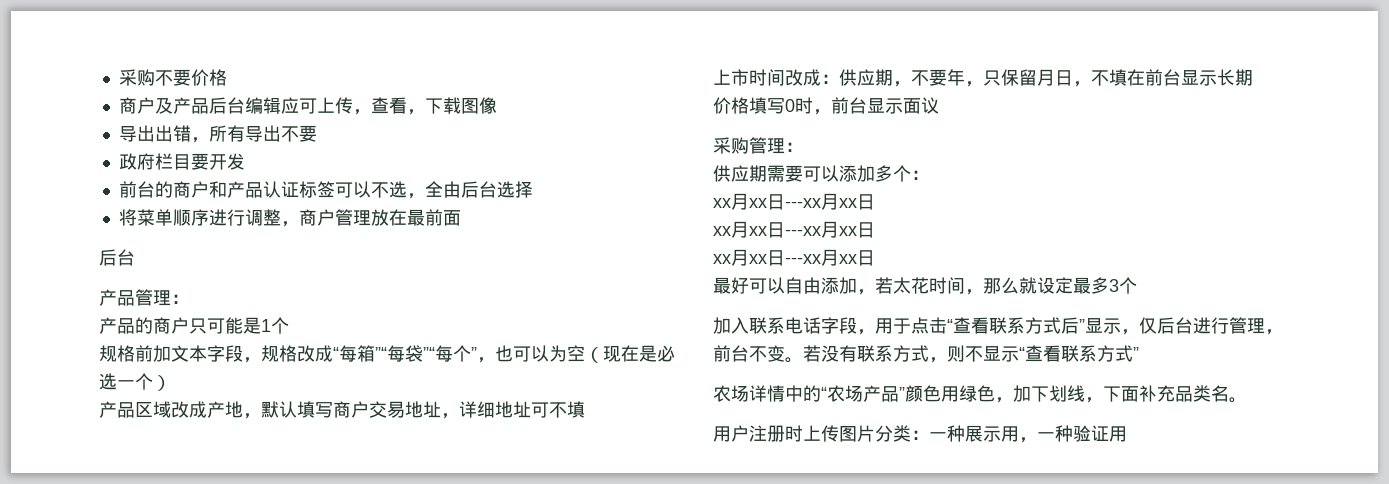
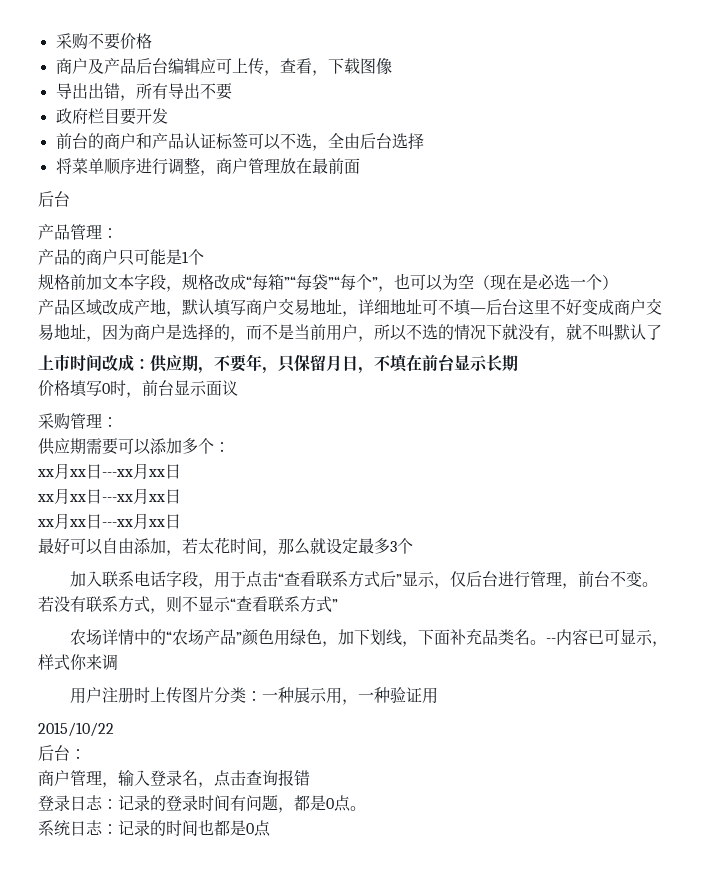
- 产品区域改成产地，默认填写商户交易地址，详细地址可不填
+ 产品区域改成产地，默认填写商户交易地址，详细地址可不填—后台这里不好变成商户交易地址，因为商户是选择的，而不是当前用户，所以不选的情况下就没有，就不叫默认了
+ --内容已可显示，样式你来调
+ 2015/10/22
+ 后台：
+ 商户管理，输入登录名，点击查询报错
+ 登录日志：记录的登录时间有问题，都是0点。
+ 系统日志：记录的时间也都是0点

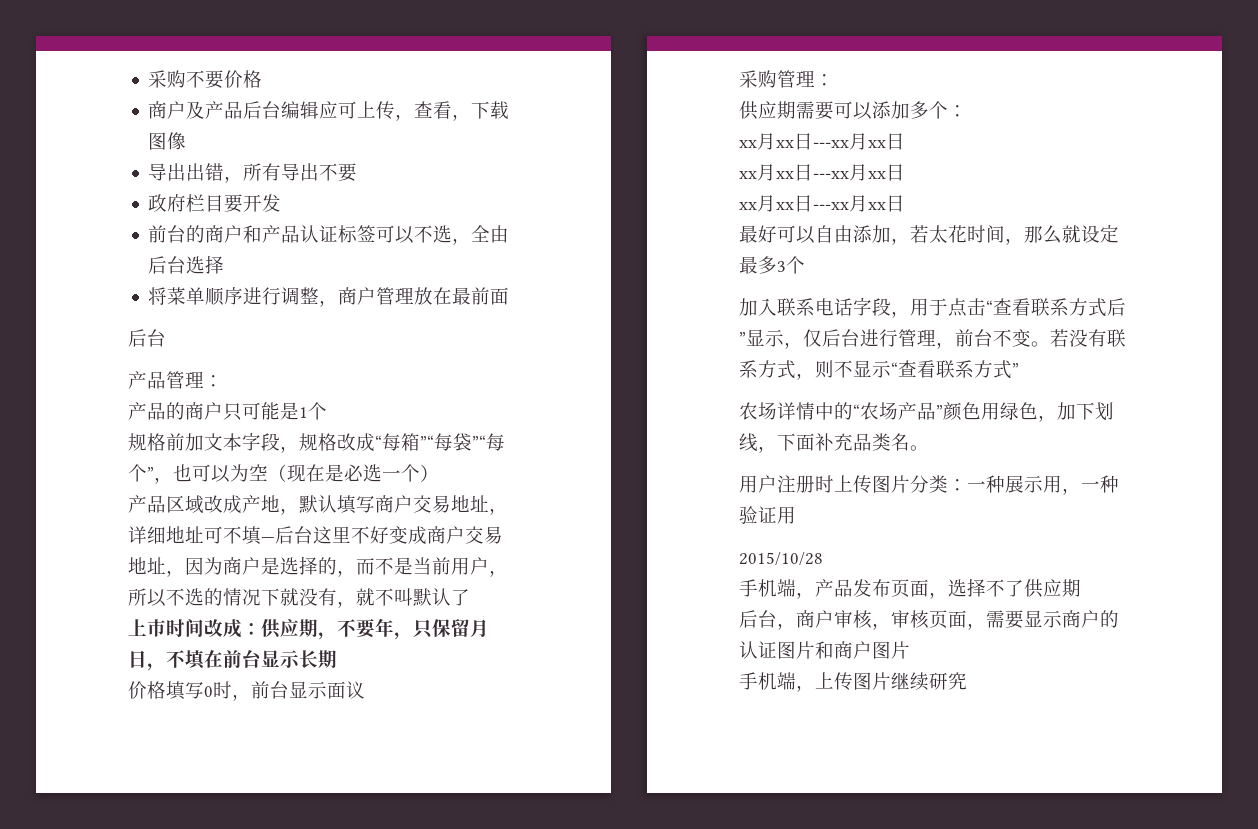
- --内容已可显示，样式你来调
- 2015/10/22
- 后台：
- 商户管理，输入登录名，点击查询报错
- 登录日志：记录的登录时间有问题，都是0点。
- 系统日志：记录的时间也都是0点
+ 2015/10/28
+ 手机端，产品发布页面，选择不了供应期
+ 后台，商户审核，审核页面，需要显示商户的认证图片和商户图片
+ 手机端，上传图片继续研究

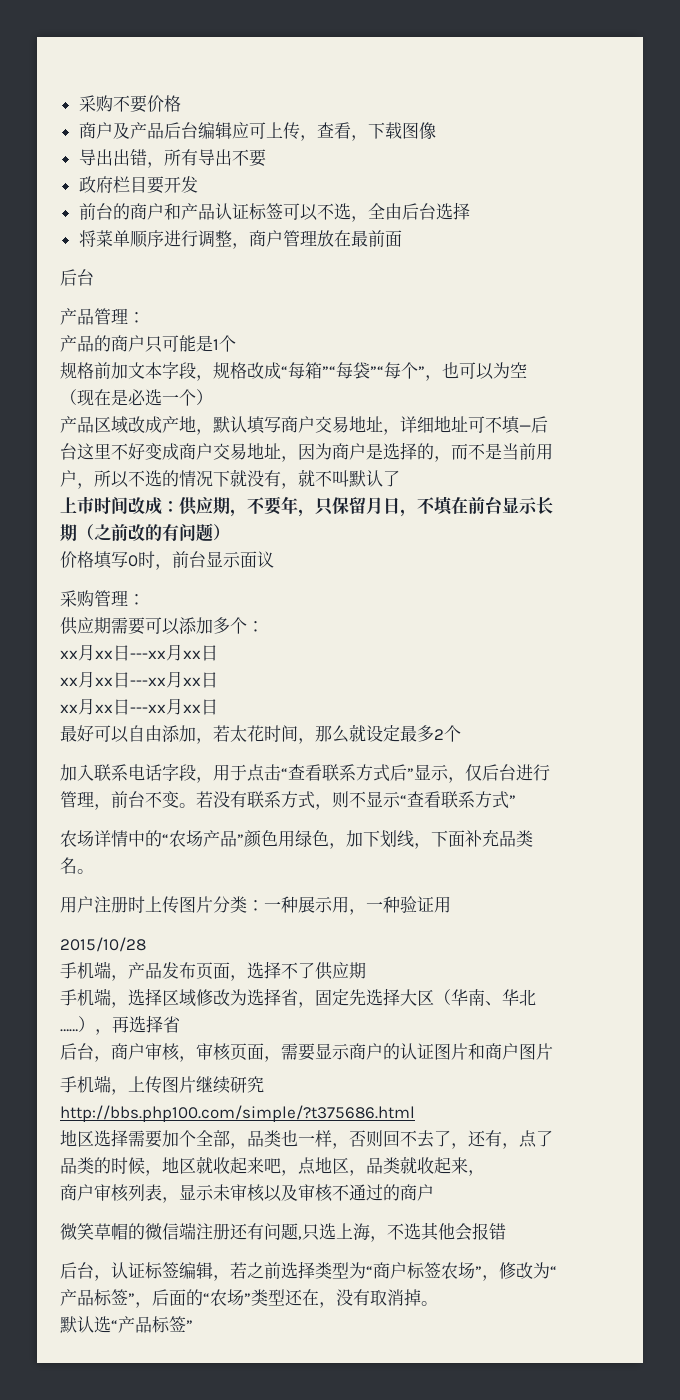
- 上市时间改成：供应期，不要年，只保留月日，不填在前台显示长期
+ 上市时间改成：供应期，不要年，只保留月日，不填在前台显示长期（之前改的有问题）
- 最好可以自由添加，若太花时间，那么就设定最多3个
+ 最好可以自由添加，若太花时间，那么就设定最多2个
+ 手机端，选择区域修改为选择省，固定先选择大区（华南、华北……），再选择省
- 手机端，上传图片继续研究
+ 手机端，上传图片继续研究http://bbs.php100.com/simple/?t375686.html
+ 地区选择需要加个全部，品类也一样，否则回不去了，还有，点了品类的时候，地区就收起来吧，点地区，品类就收起来，
+ 商户审核列表，显示未审核以及审核不通过的商户
+ 微笑草帽的微信端注册还有问题,只选上海，不选其他会报错
+ 后台，认证标签编辑，若之前选择类型为“商户标签农场”，修改为“产品标签”，后面的“农场”类型还在，没有取消掉。
+ 默认选“产品标签”

